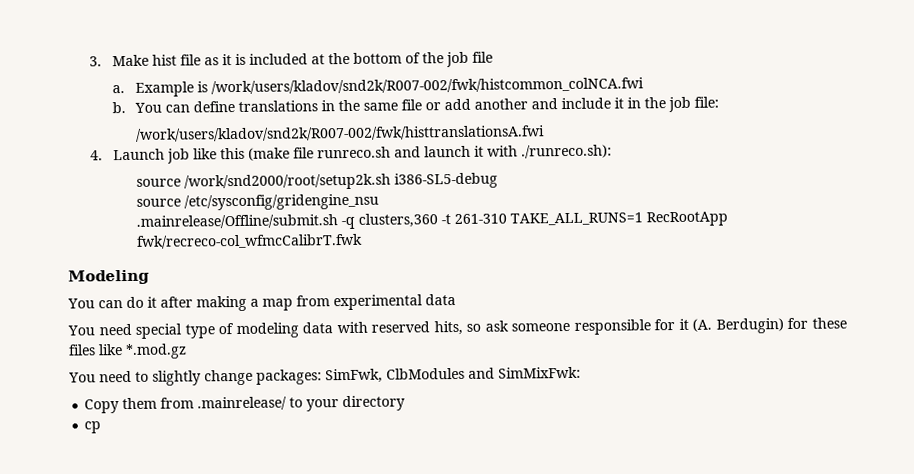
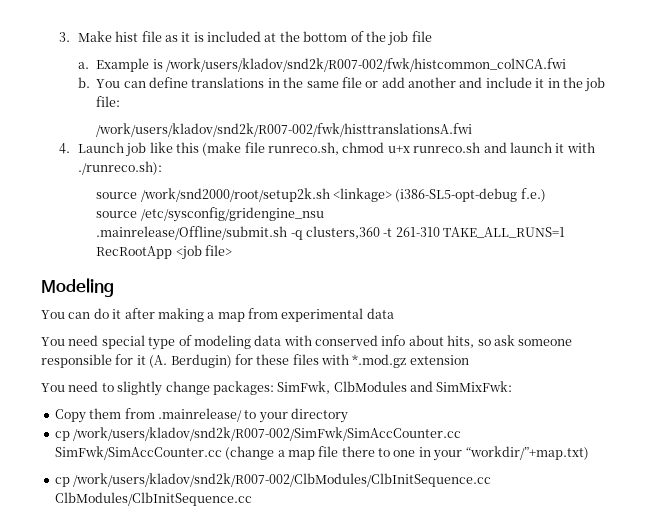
- 4. Launch job like this (make file runreco.sh and launch it with ./runreco.sh):
+ 4. Launch job like this (make file runreco.sh, chmod u+x runreco.sh and launch it with ./runreco.sh):
- source /work/snd2000/root/setup2k.sh i386-SL5-debug
+ source /work/snd2000/root/setup2k.sh <linkage> (i386-SL5-opt-debug f.e.)
- .mainrelease/Offline/submit.sh -q clusters,360 -t 261-310 TAKE_ALL_RUNS=1 RecRootApp fwk/recreco-col_wfmcCalibrT.fwk
+ .mainrelease/Offline/submit.sh -q clusters,360 -t 261-310 TAKE_ALL_RUNS=1 RecRootApp <job file>
- You need special type of modeling data with reserved hits, so ask someone responsible for it (A. Berdugin) for these files like *.mod.gz
+ You need special type of modeling data with conserved info about hits, so ask someone responsible for it (A. Berdugin) for these files with *.mod.gz extension
- cp
+ cp /work/users/kladov/snd2k/R007-002/SimFwk/SimAccCounter.cc SimFwk/SimAccCounter.cc (change a map file there to one in your “workdir/”+map.txt)
+ cp /work/users/kladov/snd2k/R007-002/ClbModules/ClbInitSequence.cc ClbModules/ClbInitSequence.cc

